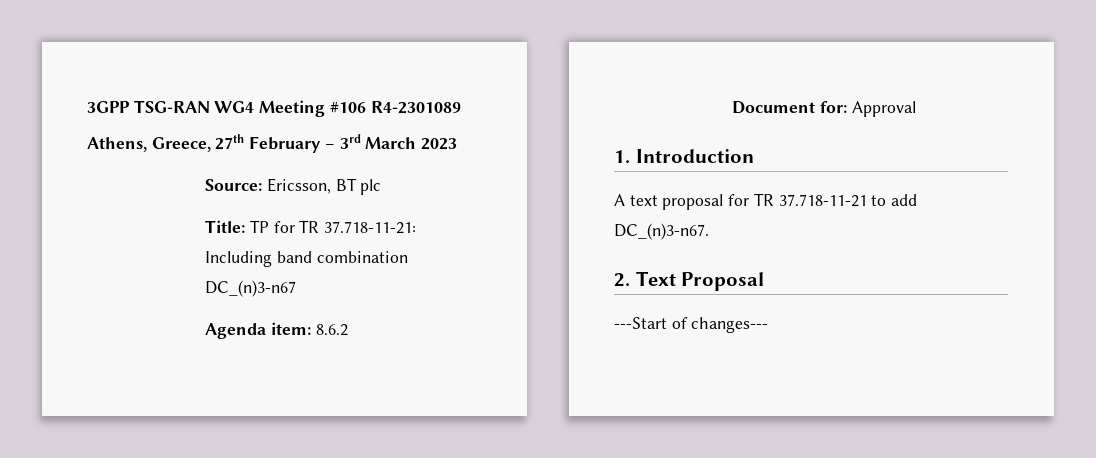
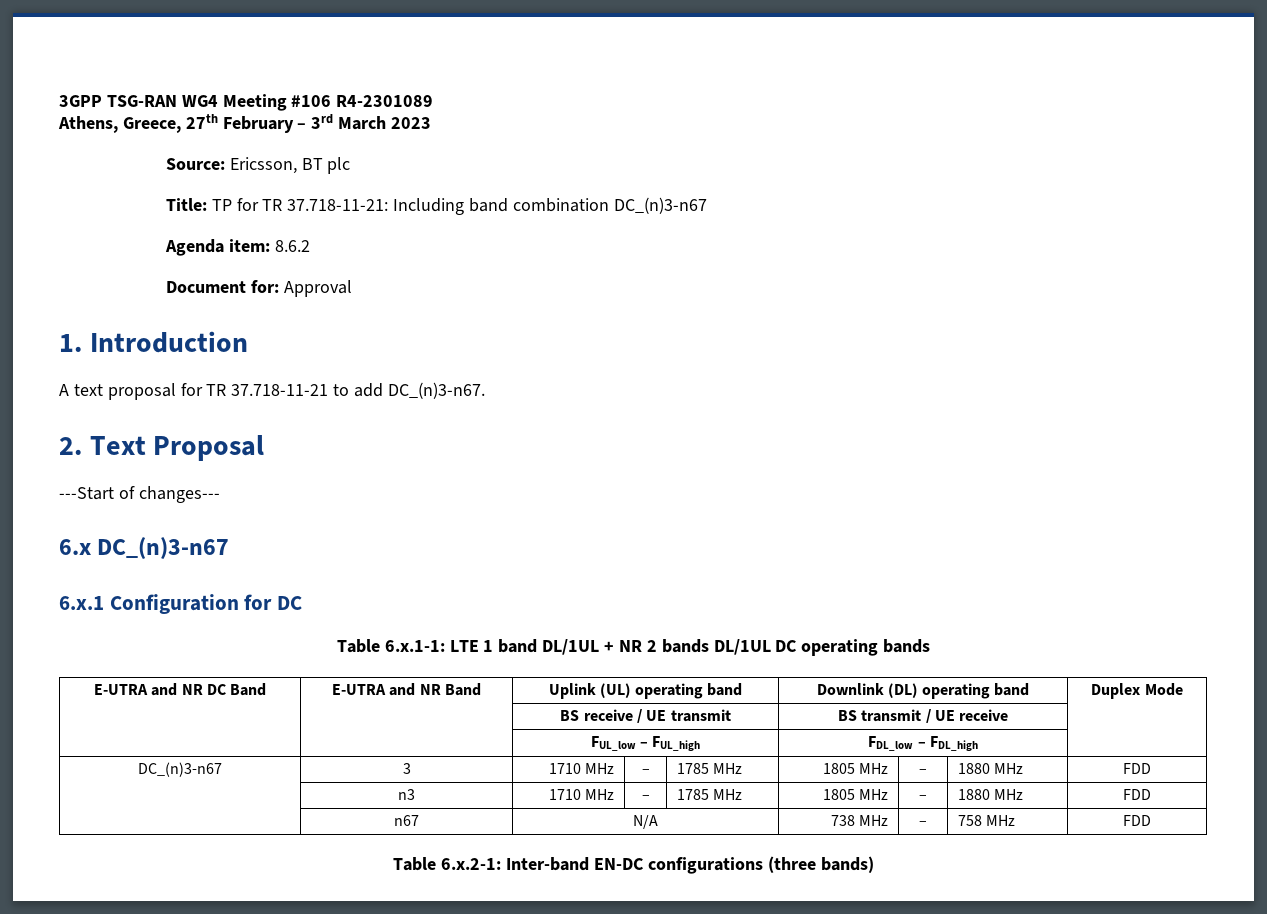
+ 6.x DC_(n)3-n67
+ 6.x.1 Configuration for DC
+ Table 6.x.1-1: LTE 1 band DL/1UL + NR 2 bands DL/1UL DC operating bands
+ E-UTRA and NR DC Band | E-UTRA and NR Band | Uplink (UL) operating band | Downlink (DL) operating band | Duplex Mode
+ | | BS receive / UE transmit | BS transmit / UE receive |
+ | | FUL_low – FUL_high | FDL_low – FDL_high |
+ DC_(n)3-n67 | 3 | 1710 MHz | – | 1785 MHz | 1805 MHz | – | 1880 MHz | FDD
+ | n3 | 1710 MHz | – | 1785 MHz | 1805 MHz | – | 1880 MHz | FDD
+ | n67 | N/A | 738 MHz | – | 758 MHz | FDD
+ Table 6.x.2-1: Inter-band EN-DC configurations (three bands)

